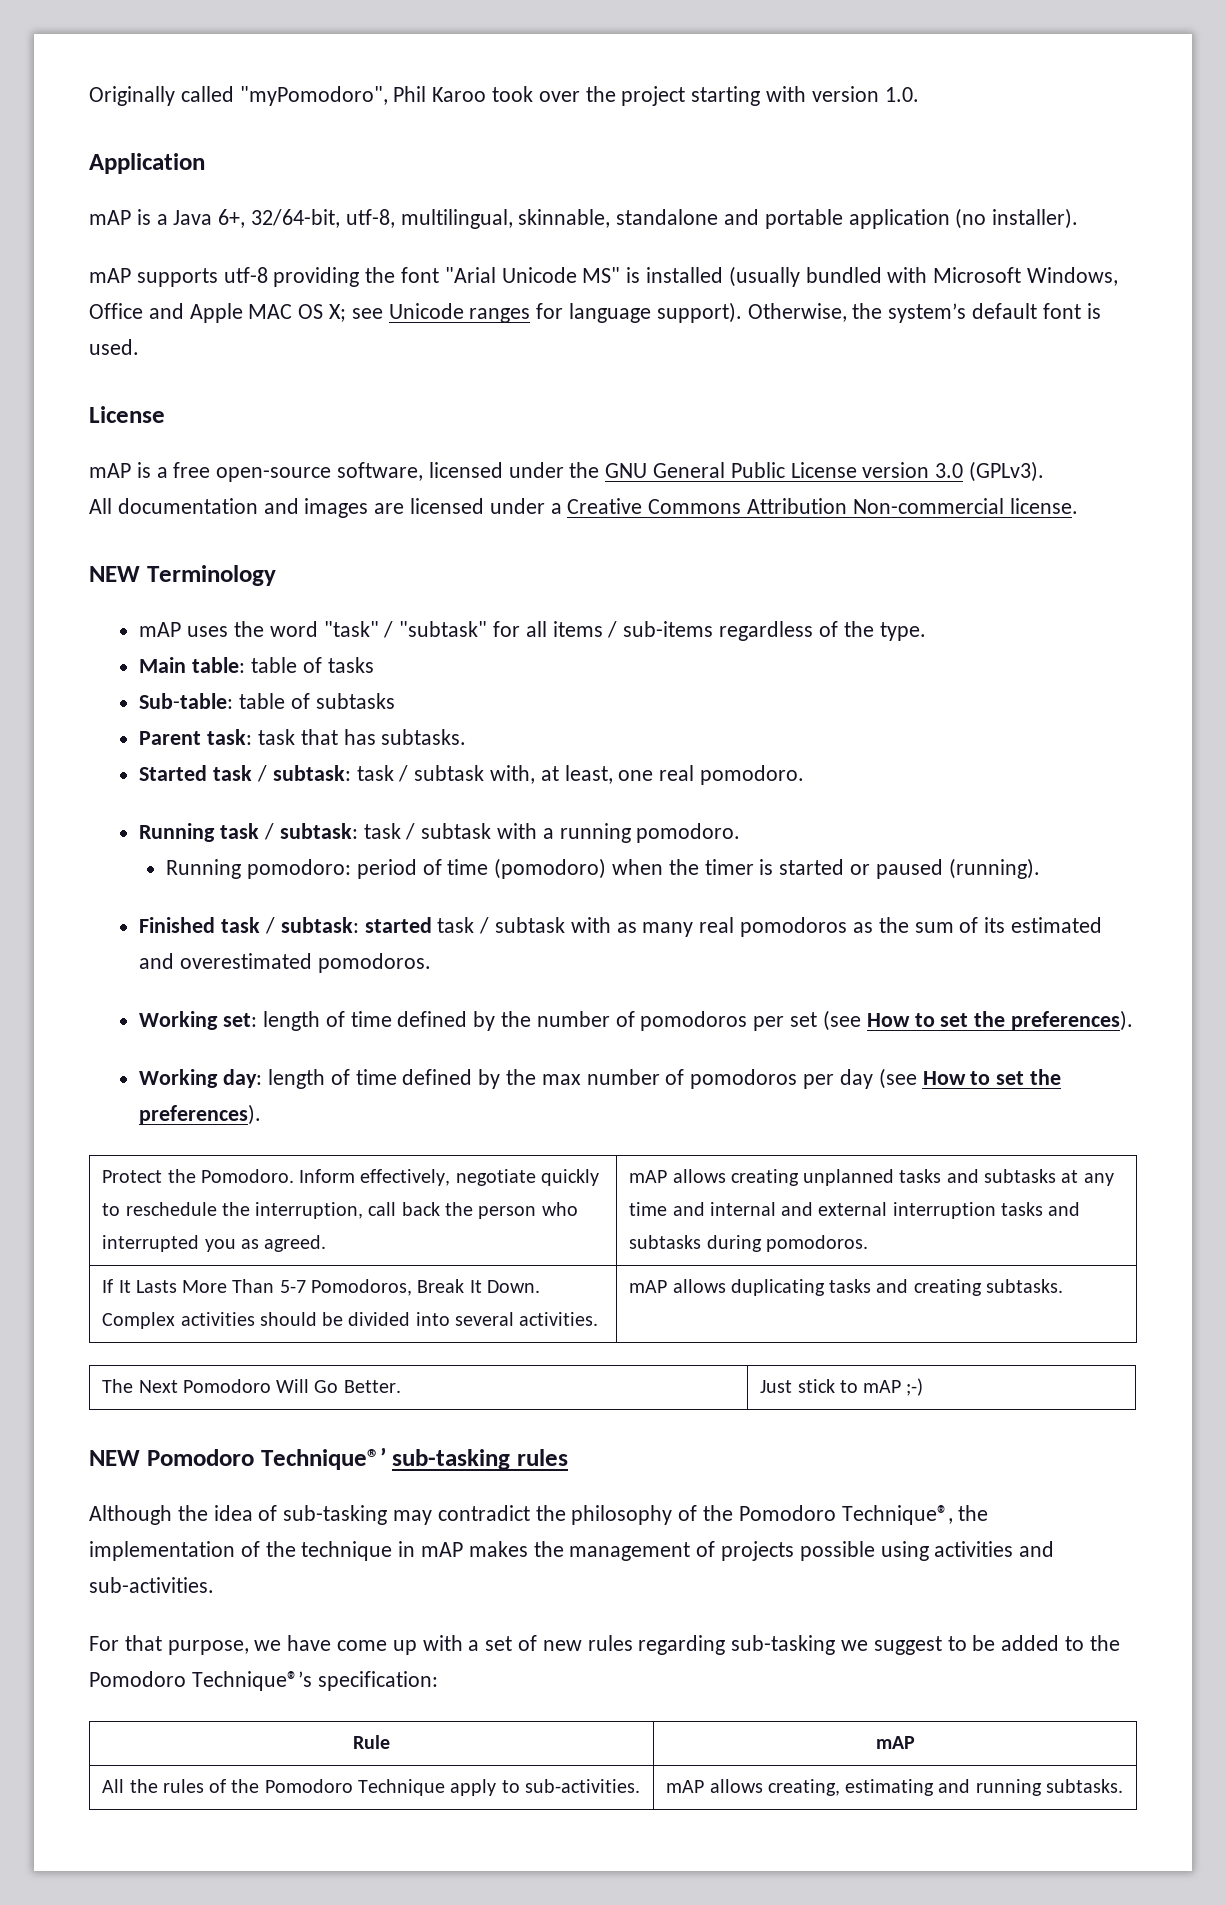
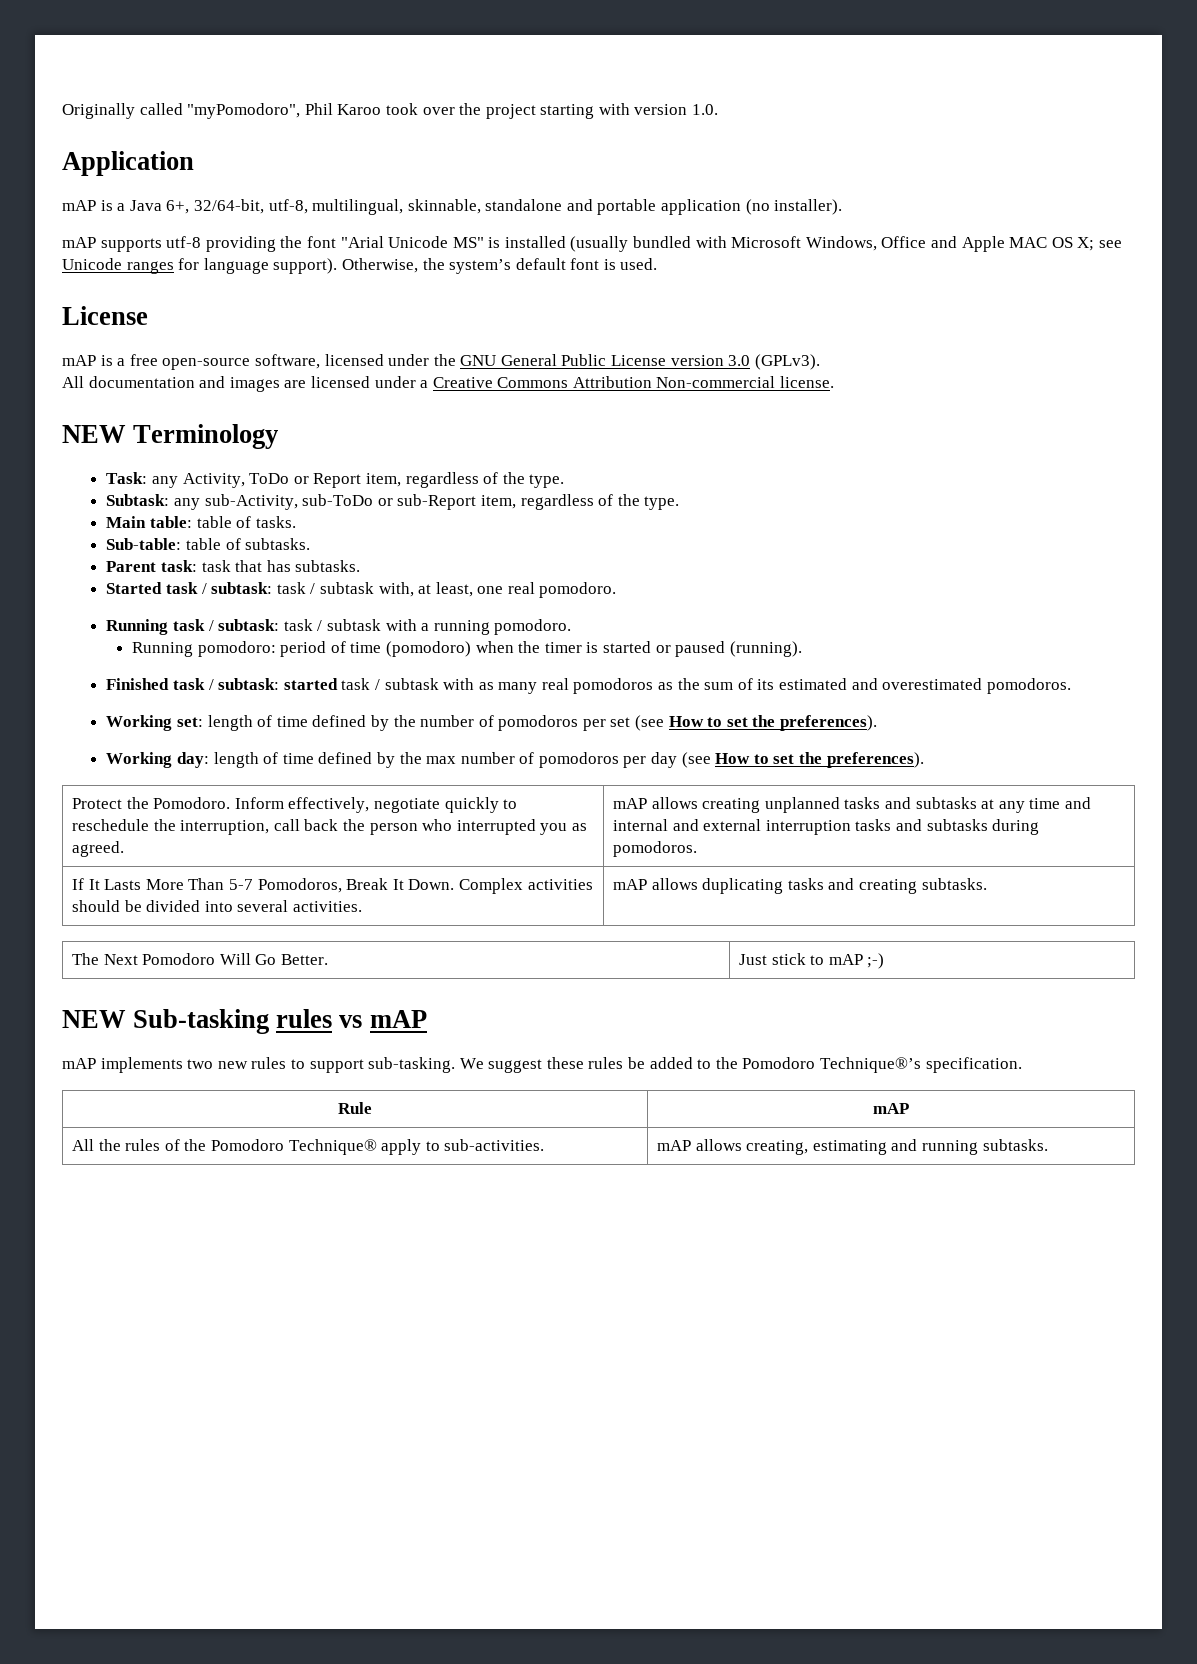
- mAP uses the word "task" / "subtask" for all items / sub-items regardless of the type.
+ Task: any Activity, ToDo or Report item, regardless of the type.
+ Subtask: any sub-Activity, sub-ToDo or sub-Report item, regardless of the type.
- Main table: table of tasks
+ Main table: table of tasks.
- Sub-table: table of subtasks
+ Sub-table: table of subtasks.
- NEW Pomodoro Technique®’ sub-tasking rules
- Although the idea of sub-tasking may contradict the philosophy of the Pomodoro Technique®, the implementation of the technique in mAP makes the management of projects possible using activities and sub-activities.
- For that purpose, we have come up with a set of new rules regarding sub-tasking we suggest to be added to the Pomodoro Technique®’s specification:
+ NEW Sub-tasking rules vs mAP
+ mAP implements two new rules to support sub-tasking. We suggest these rules be added to the Pomodoro Technique®’s specification.
- All the rules of the Pomodoro Technique apply to sub-activities. | mAP allows creating, estimating and running subtasks.
+ All the rules of the Pomodoro Technique® apply to sub-activities. | mAP allows creating, estimating and running subtasks.

